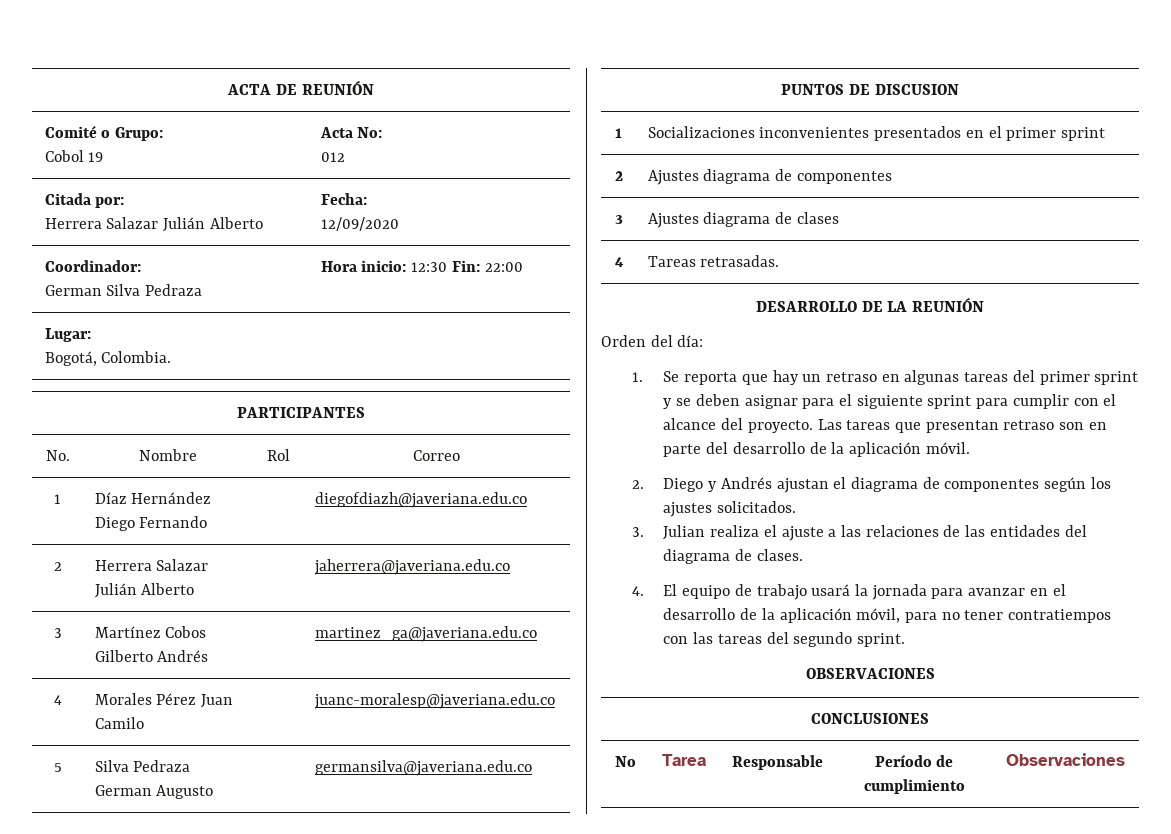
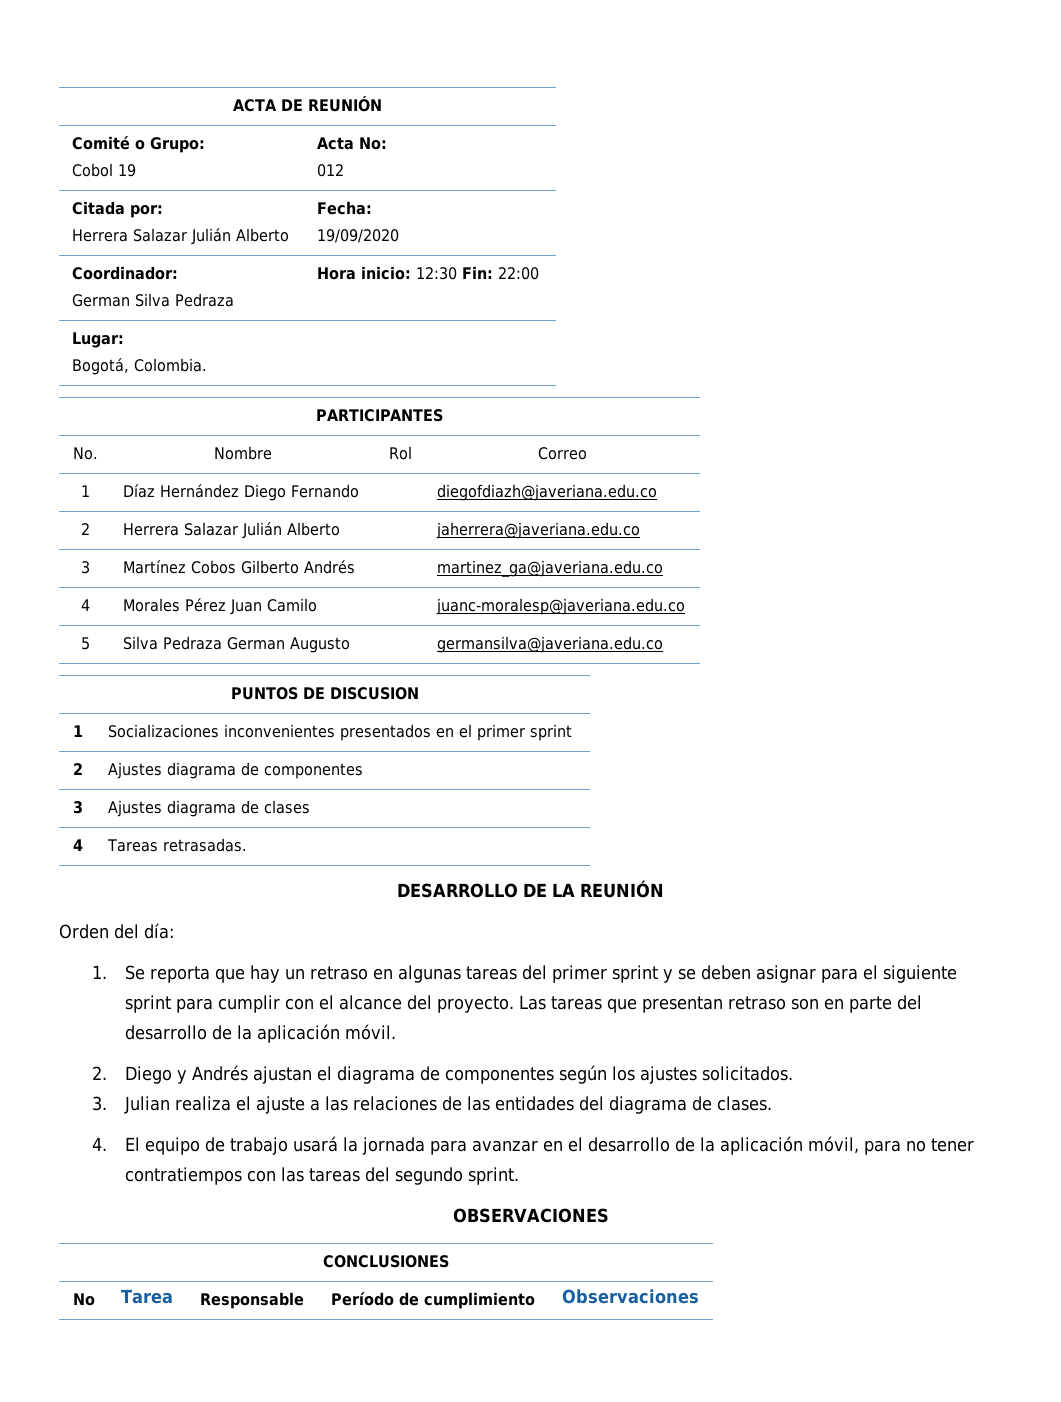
  Citada por:
  Herrera Salazar Julián Alberto | Fecha:
- 12/09/2020
+ 19/09/2020

